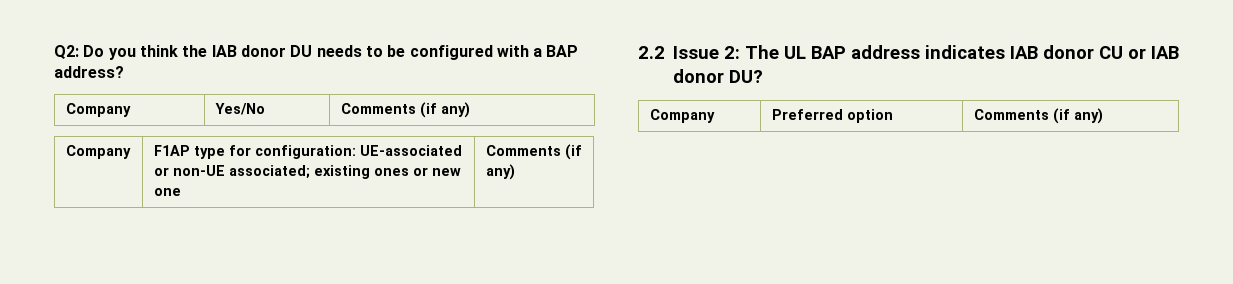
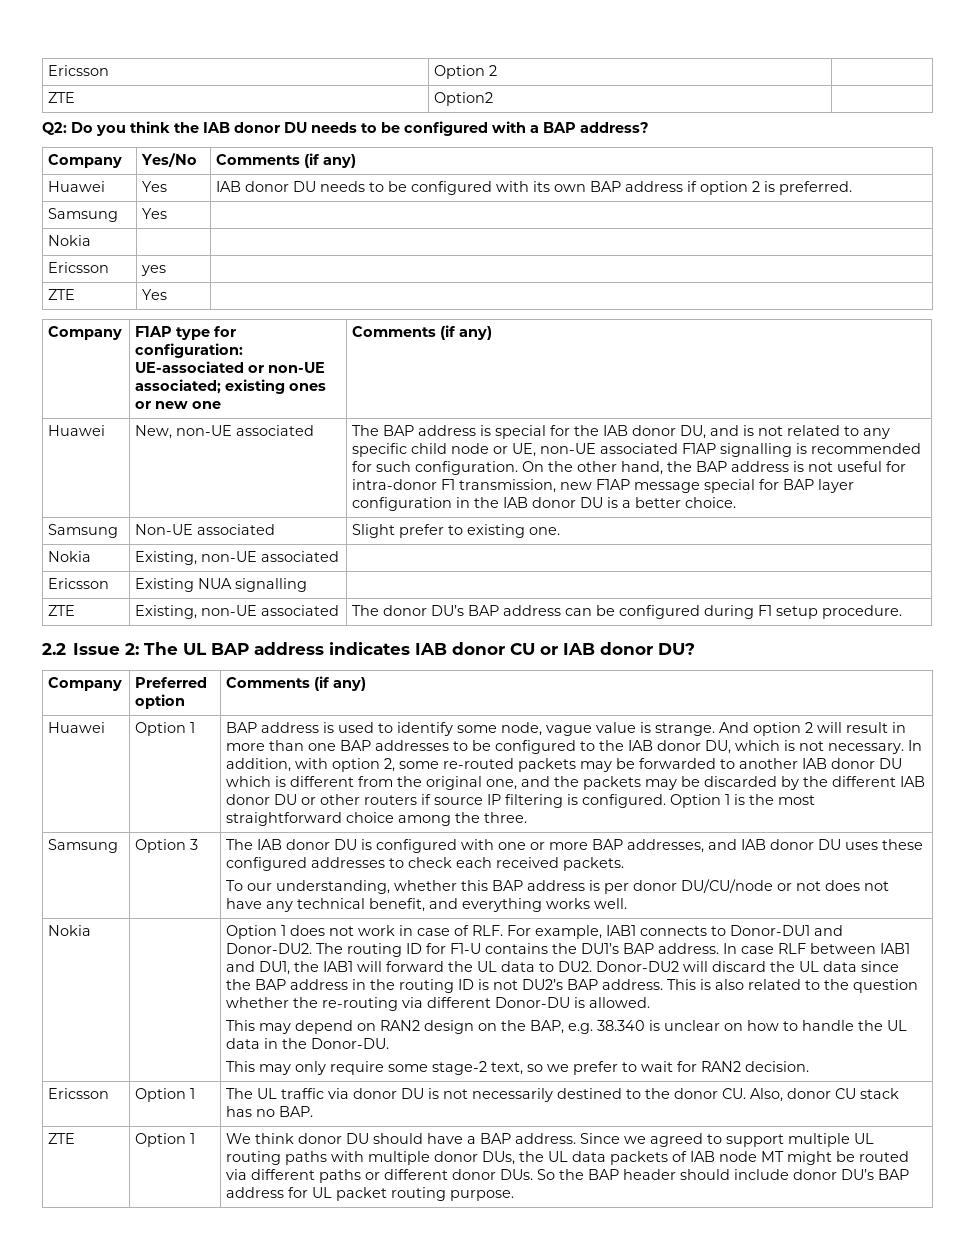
+ Ericsson | Option 2 |
+ ZTE | Option2 |
+ Huawei | Yes | IAB donor DU needs to be configured with its own BAP address if option 2 is preferred.
+ Samsung | Yes |
+ Nokia | |
+ Ericsson | yes |
+ ZTE | Yes |
+ Huawei | New, non-UE associated | The BAP address is special for the IAB donor DU, and is not related to any specific child node or UE, non-UE associated F1AP signalling is recommended for such configuration. On the other hand, the BAP address is not useful for intra-donor F1 transmission, new F1AP message special for BAP layer configuration in the IAB donor DU is a better choice.
+ Samsung | Non-UE associated | Slight prefer to existing one.
+ Nokia | Existing, non-UE associated |
+ Ericsson | Existing NUA signalling |
+ ZTE | Existing, non-UE associated | The donor DU’s BAP address can be configured during F1 setup procedure.
+ Huawei | Option 1 | BAP address is used to identify some node, vague value is strange. And option 2 will result in more than one BAP addresses to be configured to the IAB donor DU, which is not necessary. In addition, with option 2, some re-routed packets may be forwarded to another IAB donor DU which is different from the original one, and the packets may be discarded by the different IAB donor DU or other routers if source IP filtering is configured. Option 1 is the most straightforward choice among the three.
+ Samsung | Option 3 | The IAB donor DU is configured with one or more BAP addresses, and IAB donor DU uses these configured addresses to check each received packets.
+ To our understanding, whether this BAP address is per donor DU/CU/node or not does not have any technical benefit, and everything works well.
+ Nokia | | Option 1 does not work in case of RLF. For example, IAB1 connects to Donor-DU1 and Donor-DU2. The routing ID for F1-U contains the DU1’s BAP address. In case RLF between IAB1 and DU1, the IAB1 will forward the UL data to DU2. Donor-DU2 will discard the UL data since the BAP address in the routing ID is not DU2’s BAP address. This is also related to the question whether the re-routing via different Donor-DU is allowed.
+ This may depend on RAN2 design on the BAP, e.g. 38.340 is unclear on how to handle the UL data in the Donor-DU.
+ This may only require some stage-2 text, so we prefer to wait for RAN2 decision.
+ Ericsson | Option 1 | The UL traffic via donor DU is not necessarily destined to the donor CU. Also, donor CU stack has no BAP.
+ ZTE | Option 1 | We think donor DU should have a BAP address. Since we agreed to support multiple UL routing paths with multiple donor DUs, the UL data packets of IAB node MT might be routed via different paths or different donor DUs. So the BAP header should include donor DU’s BAP address for UL packet routing purpose.

